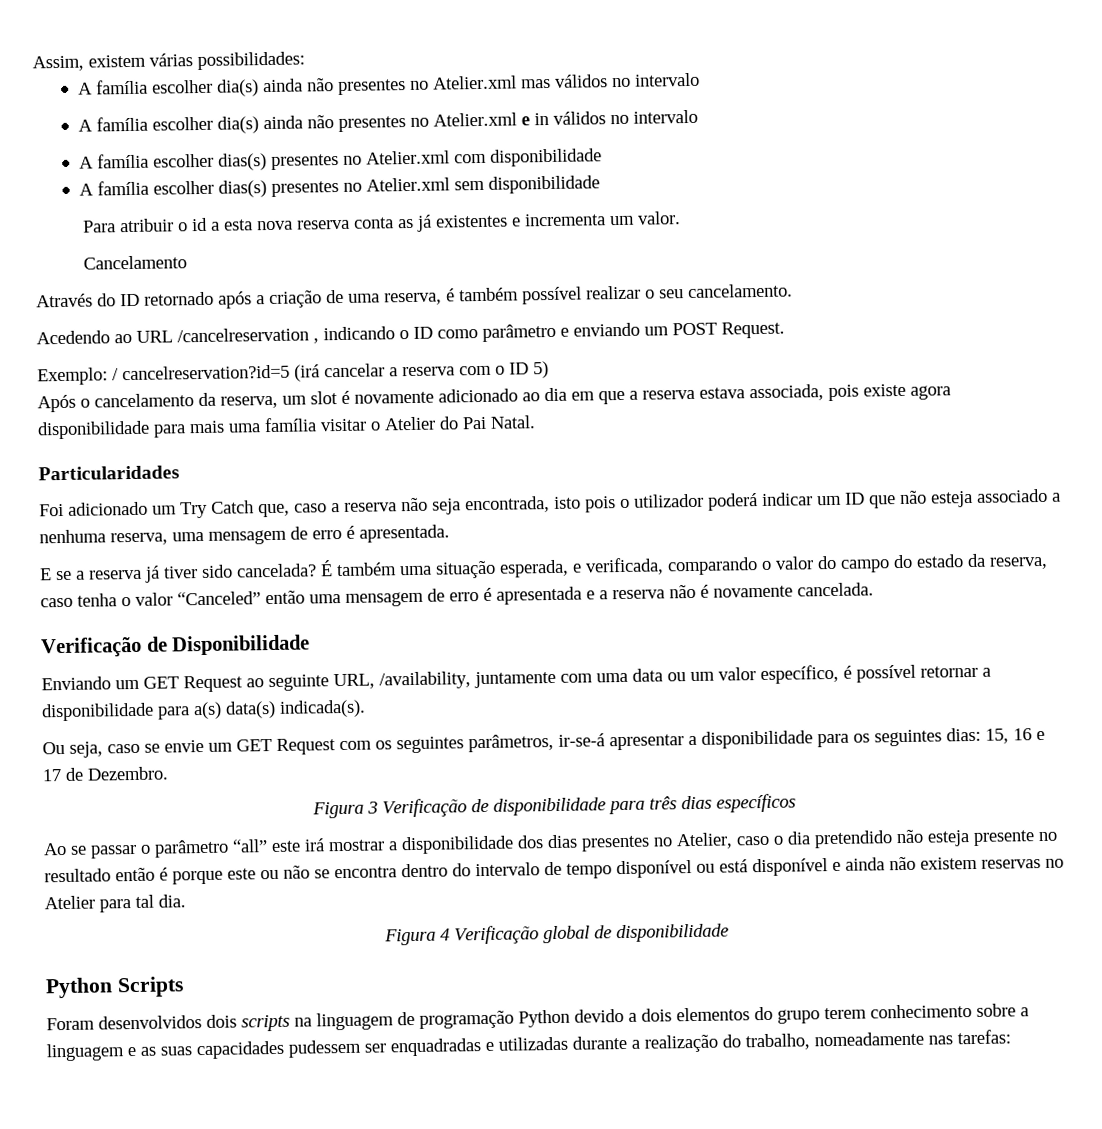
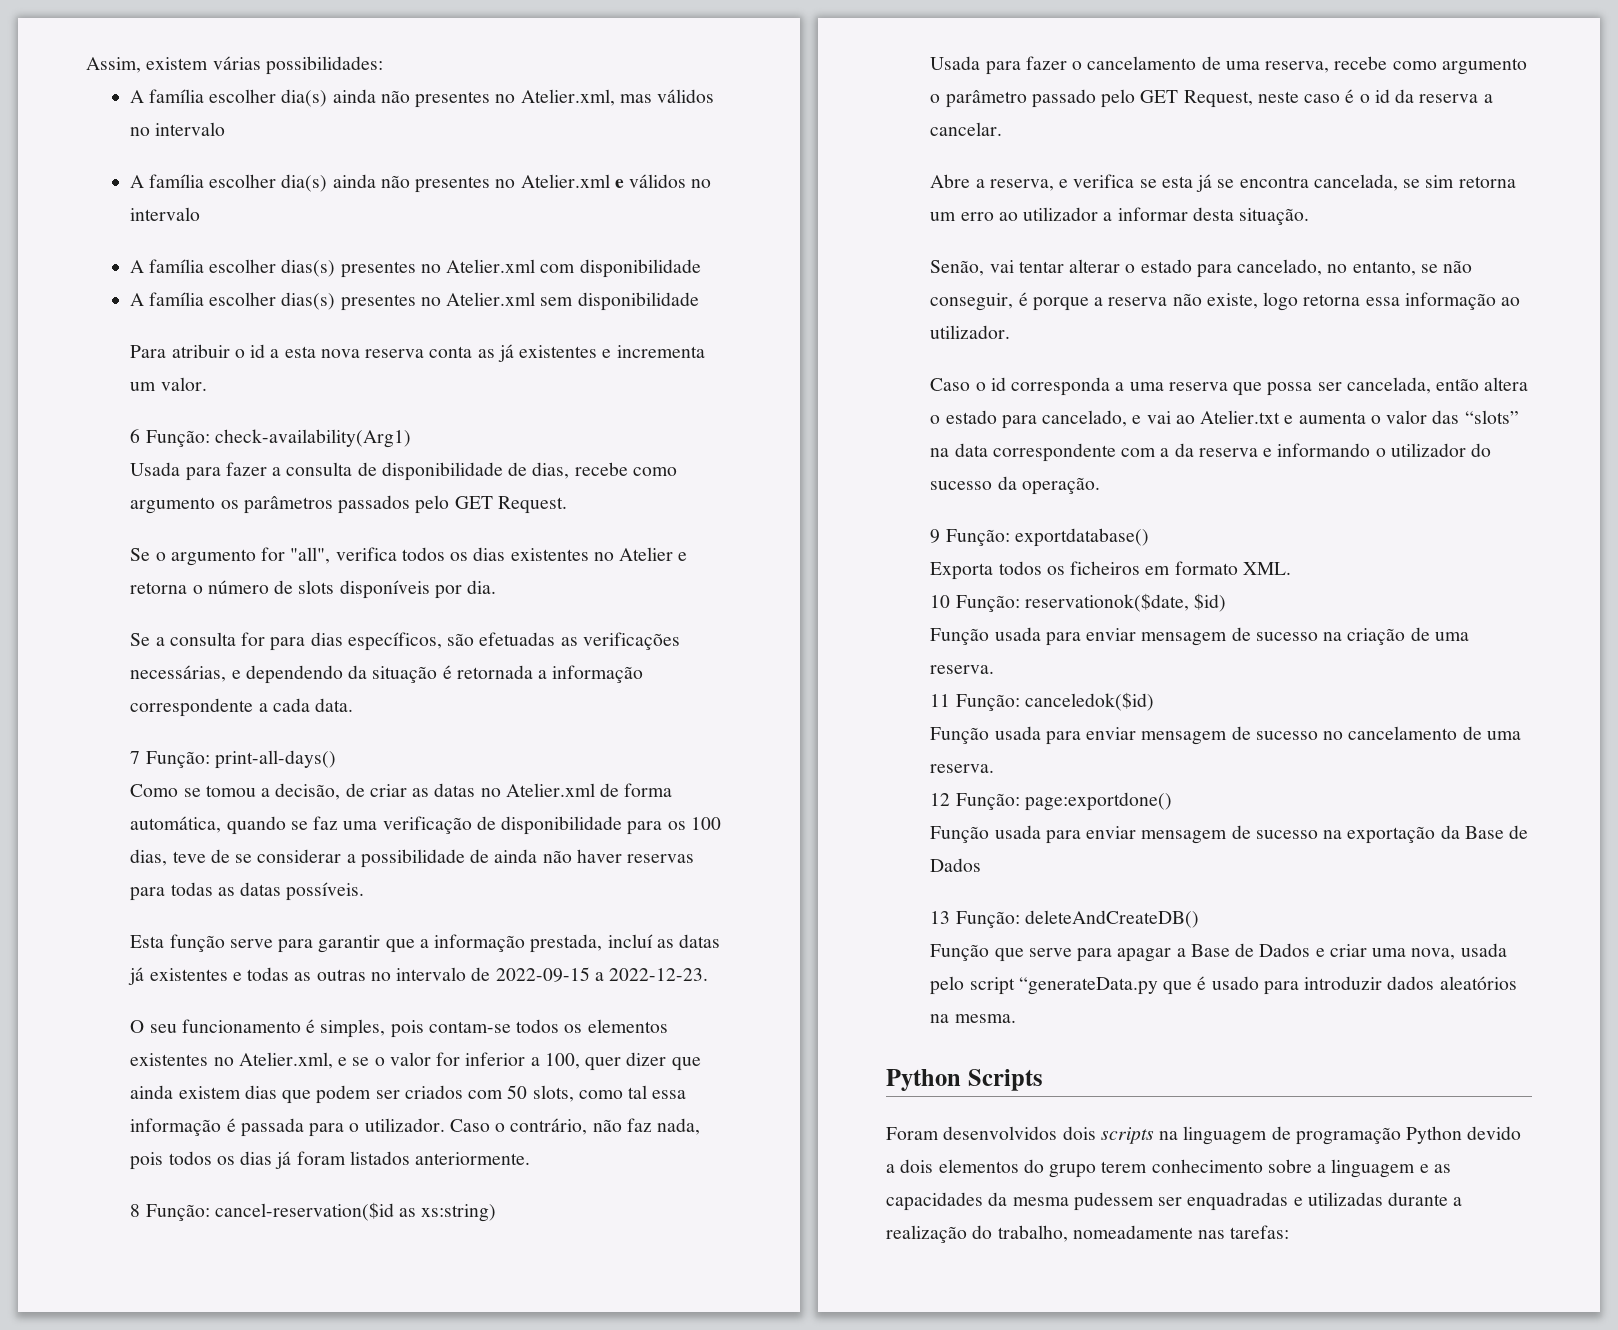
- A família escolher dia(s) ainda não presentes no Atelier.xml mas válidos no intervalo
+ A família escolher dia(s) ainda não presentes no Atelier.xml, mas válidos no intervalo
- A família escolher dia(s) ainda não presentes no Atelier.xml e in válidos no intervalo
+ A família escolher dia(s) ainda não presentes no Atelier.xml e válidos no intervalo
- Cancelamento
- Através do ID retornado após a criação de uma reserva, é também possível realizar o seu cancelamento.
- Acedendo ao URL /cancelreservation , indicando o ID como parâmetro e enviando um POST Request.
- Exemplo: / cancelreservation?id=5 (irá cancelar a reserva com o ID 5)
- Após o cancelamento da reserva, um slot é novamente adicionado ao dia em que a reserva estava associada, pois existe agora disponibilidade para mais uma família visitar o Atelier do Pai Natal.
- Particularidades
- Foi adicionado um Try Catch que, caso a reserva não seja encontrada, isto pois o utilizador poderá indicar um ID que não esteja associado a nenhuma reserva, uma mensagem de erro é apresentada.
- E se a reserva já tiver sido cancelada? É também uma situação esperada, e verificada, comparando o valor do campo do estado da reserva, caso tenha o valor “Canceled” então uma mensagem de erro é apresentada e a reserva não é novamente cancelada.
- Verificação de Disponibilidade
- Enviando um GET Request ao seguinte URL, /availability, juntamente com uma data ou um valor específico, é possível retornar a disponibilidade para a(s) data(s) indicada(s).
- Ou seja, caso se envie um GET Request com os seguintes parâmetros, ir-se-á apresentar a disponibilidade para os seguintes dias: 15, 16 e 17 de Dezembro.
- Figura 3 Verificação de disponibilidade para três dias específicos
- Ao se passar o parâmetro “all” este irá mostrar a disponibilidade dos dias presentes no Atelier, caso o dia pretendido não esteja presente no resultado então é porque este ou não se encontra dentro do intervalo de tempo disponível ou está disponível e ainda não existem reservas no Atelier para tal dia.
- Figura 4 Verificação global de disponibilidade
+ 6 Função: check-availability(Arg1)
+ Usada para fazer a consulta de disponibilidade de dias, recebe como argumento os parâmetros passados pelo GET Request.
+ Se o argumento for "all", verifica todos os dias existentes no Atelier e retorna o número de slots disponíveis por dia.
+ Se a consulta for para dias específicos, são efetuadas as verificações necessárias, e dependendo da situação é retornada a informação correspondente a cada data.
+ 7 Função: print-all-days()
+ Como se tomou a decisão, de criar as datas no Atelier.xml de forma automática, quando se faz uma verificação de disponibilidade para os 100 dias, teve de se considerar a possibilidade de ainda não haver reservas para todas as datas possíveis.
+ Esta função serve para garantir que a informação prestada, incluí as datas já existentes e todas as outras no intervalo de 2022-09-15 a 2022-12-23.
+ O seu funcionamento é simples, pois contam-se todos os elementos existentes no Atelier.xml, e se o valor for inferior a 100, quer dizer que ainda existem dias que podem ser criados com 50 slots, como tal essa informação é passada para o utilizador. Caso o contrário, não faz nada, pois todos os dias já foram listados anteriormente.
+ 8 Função: cancel-reservation($id as xs:string)
+ Usada para fazer o cancelamento de uma reserva, recebe como argumento o parâmetro passado pelo GET Request, neste caso é o id da reserva a cancelar.
+ Abre a reserva, e verifica se esta já se encontra cancelada, se sim retorna um erro ao utilizador a informar desta situação.
+ Senão, vai tentar alterar o estado para cancelado, no entanto, se não conseguir, é porque a reserva não existe, logo retorna essa informação ao utilizador.
+ Caso o id corresponda a uma reserva que possa ser cancelada, então altera o estado para cancelado, e vai ao Atelier.txt e aumenta o valor das “slots” na data correspondente com a da reserva e informando o utilizador do sucesso da operação.
+ 9 Função: exportdatabase()
+ Exporta todos os ficheiros em formato XML.
+ 10 Função: reservationok($date, $id)
+ Função usada para enviar mensagem de sucesso na criação de uma reserva.
+ 11 Função: canceledok($id)
+ Função usada para enviar mensagem de sucesso no cancelamento de uma reserva.
+ 12 Função: page:exportdone()
+ Função usada para enviar mensagem de sucesso na exportação da Base de Dados
+ 13 Função: deleteAndCreateDB()
+ Função que serve para apagar a Base de Dados e criar uma nova, usada pelo script “generateData.py que é usado para introduzir dados aleatórios na mesma.
- Foram desenvolvidos dois scripts na linguagem de programação Python devido a dois elementos do grupo terem conhecimento sobre a linguagem e as suas capacidades pudessem ser enquadradas e utilizadas durante a realização do trabalho, nomeadamente nas tarefas:
+ Foram desenvolvidos dois scripts na linguagem de programação Python devido a dois elementos do grupo terem conhecimento sobre a linguagem e as capacidades da mesma pudessem ser enquadradas e utilizadas durante a realização do trabalho, nomeadamente nas tarefas:

